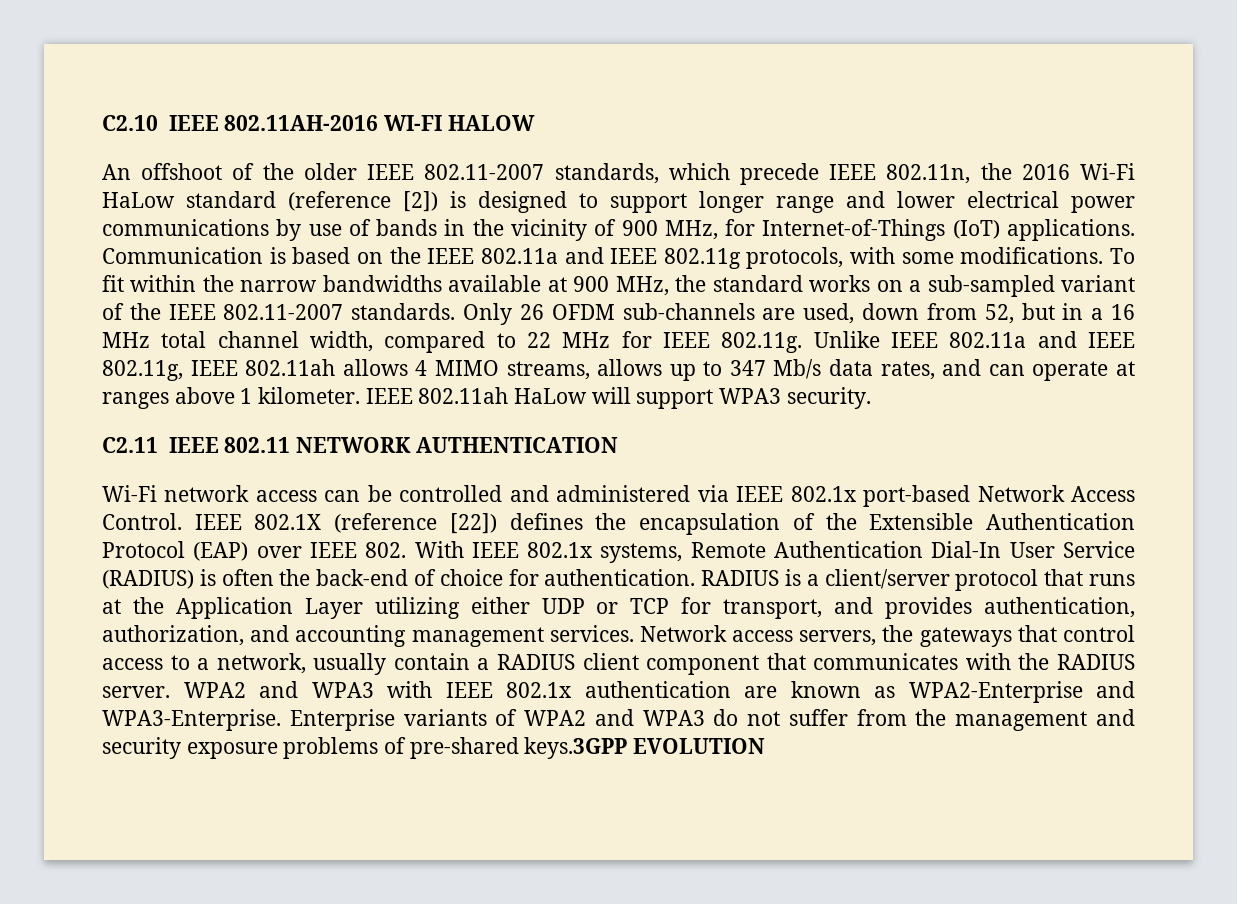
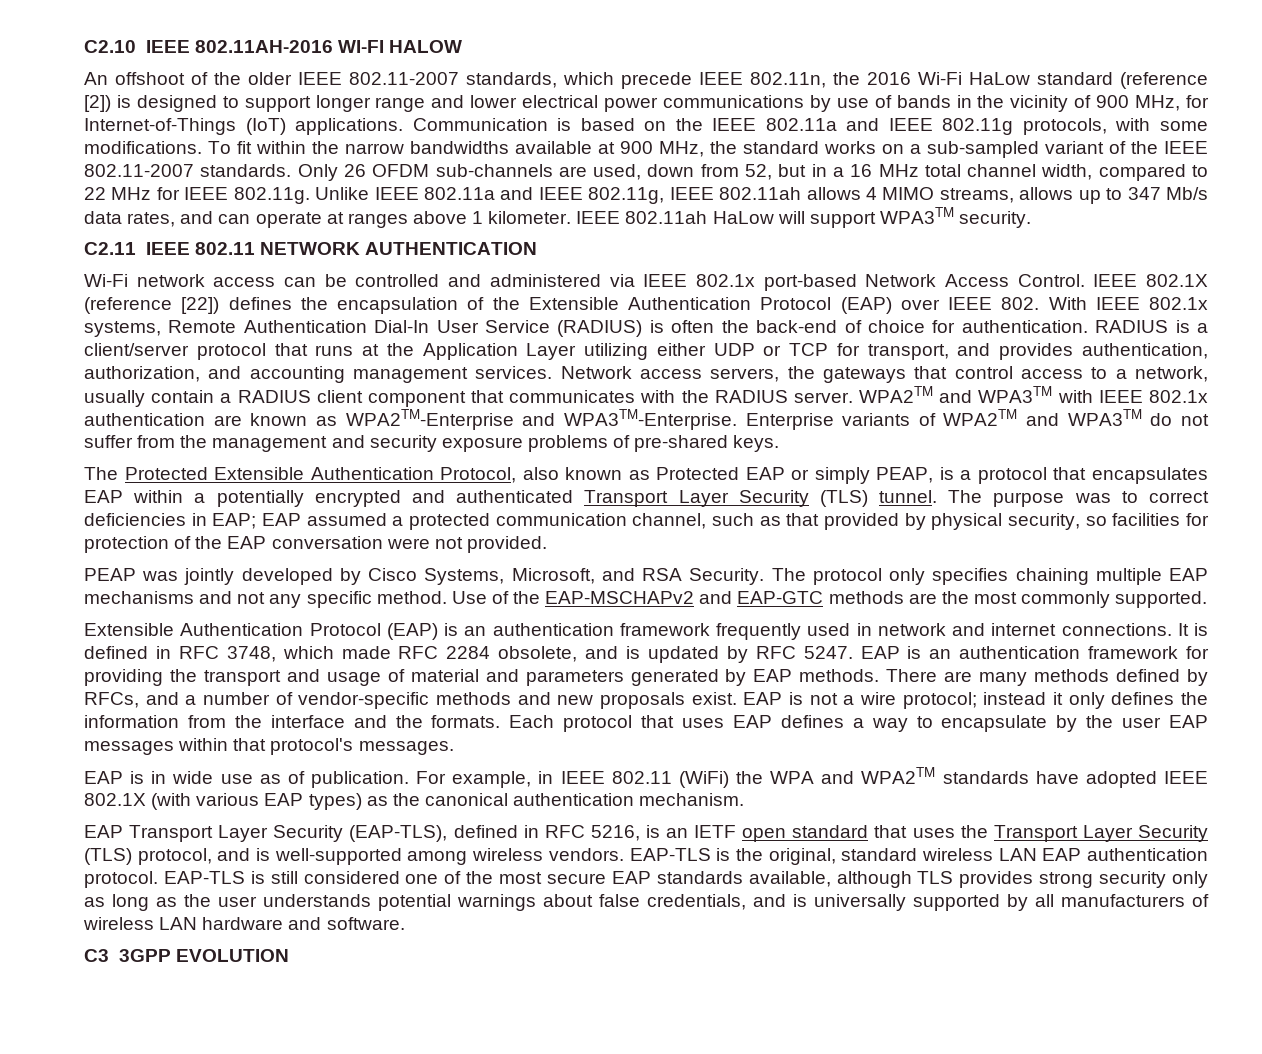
- IEEE 802.11ah HaLow will support WPA3 security.
+ IEEE 802.11ah HaLow will support WPA3TM security.
- WPA2 and WPA3 with IEEE 802.1x authentication are known as WPA2-Enterprise and WPA3-Enterprise. Enterprise variants of WPA2 and WPA3 do not suffer from the management and security exposure problems of pre-shared keys.3GPP EVOLUTION
+ WPA2TM and WPA3TM with IEEE 802.1x authentication are known as WPA2TM-Enterprise and WPA3TM-Enterprise. Enterprise variants of WPA2TM and WPA3TM do not suffer from the management and security exposure problems of pre-shared keys.
+ The Protected Extensible Authentication Protocol, also known as Protected EAP or simply PEAP, is a protocol that encapsulates EAP within a potentially encrypted and authenticated Transport Layer Security (TLS) tunnel. The purpose was to correct deficiencies in EAP; EAP assumed a protected communication channel, such as that provided by physical security, so facilities for protection of the EAP conversation were not provided.
+ PEAP was jointly developed by Cisco Systems, Microsoft, and RSA Security. The protocol only specifies chaining multiple EAP mechanisms and not any specific method. Use of the EAP-MSCHAPv2 and EAP-GTC methods are the most commonly supported.
+ Extensible Authentication Protocol (EAP) is an authentication framework frequently used in network and internet connections. It is defined in RFC 3748, which made RFC 2284 obsolete, and is updated by RFC 5247. EAP is an authentication framework for providing the transport and usage of material and parameters generated by EAP methods. There are many methods defined by RFCs, and a number of vendor-specific methods and new proposals exist. EAP is not a wire protocol; instead it only defines the information from the interface and the formats. Each protocol that uses EAP defines a way to encapsulate by the user EAP messages within that protocol's messages.
+ EAP is in wide use as of publication. For example, in IEEE 802.11 (WiFi) the WPA and WPA2TM standards have adopted IEEE 802.1X (with various EAP types) as the canonical authentication mechanism.
+ EAP Transport Layer Security (EAP-TLS), defined in RFC 5216, is an IETF open standard that uses the Transport Layer Security (TLS) protocol, and is well-supported among wireless vendors. EAP-TLS is the original, standard wireless LAN EAP authentication protocol. EAP-TLS is still considered one of the most secure EAP standards available, although TLS provides strong security only as long as the user understands potential warnings about false credentials, and is universally supported by all manufacturers of wireless LAN hardware and software.
+ C3 3GPP EVOLUTION

